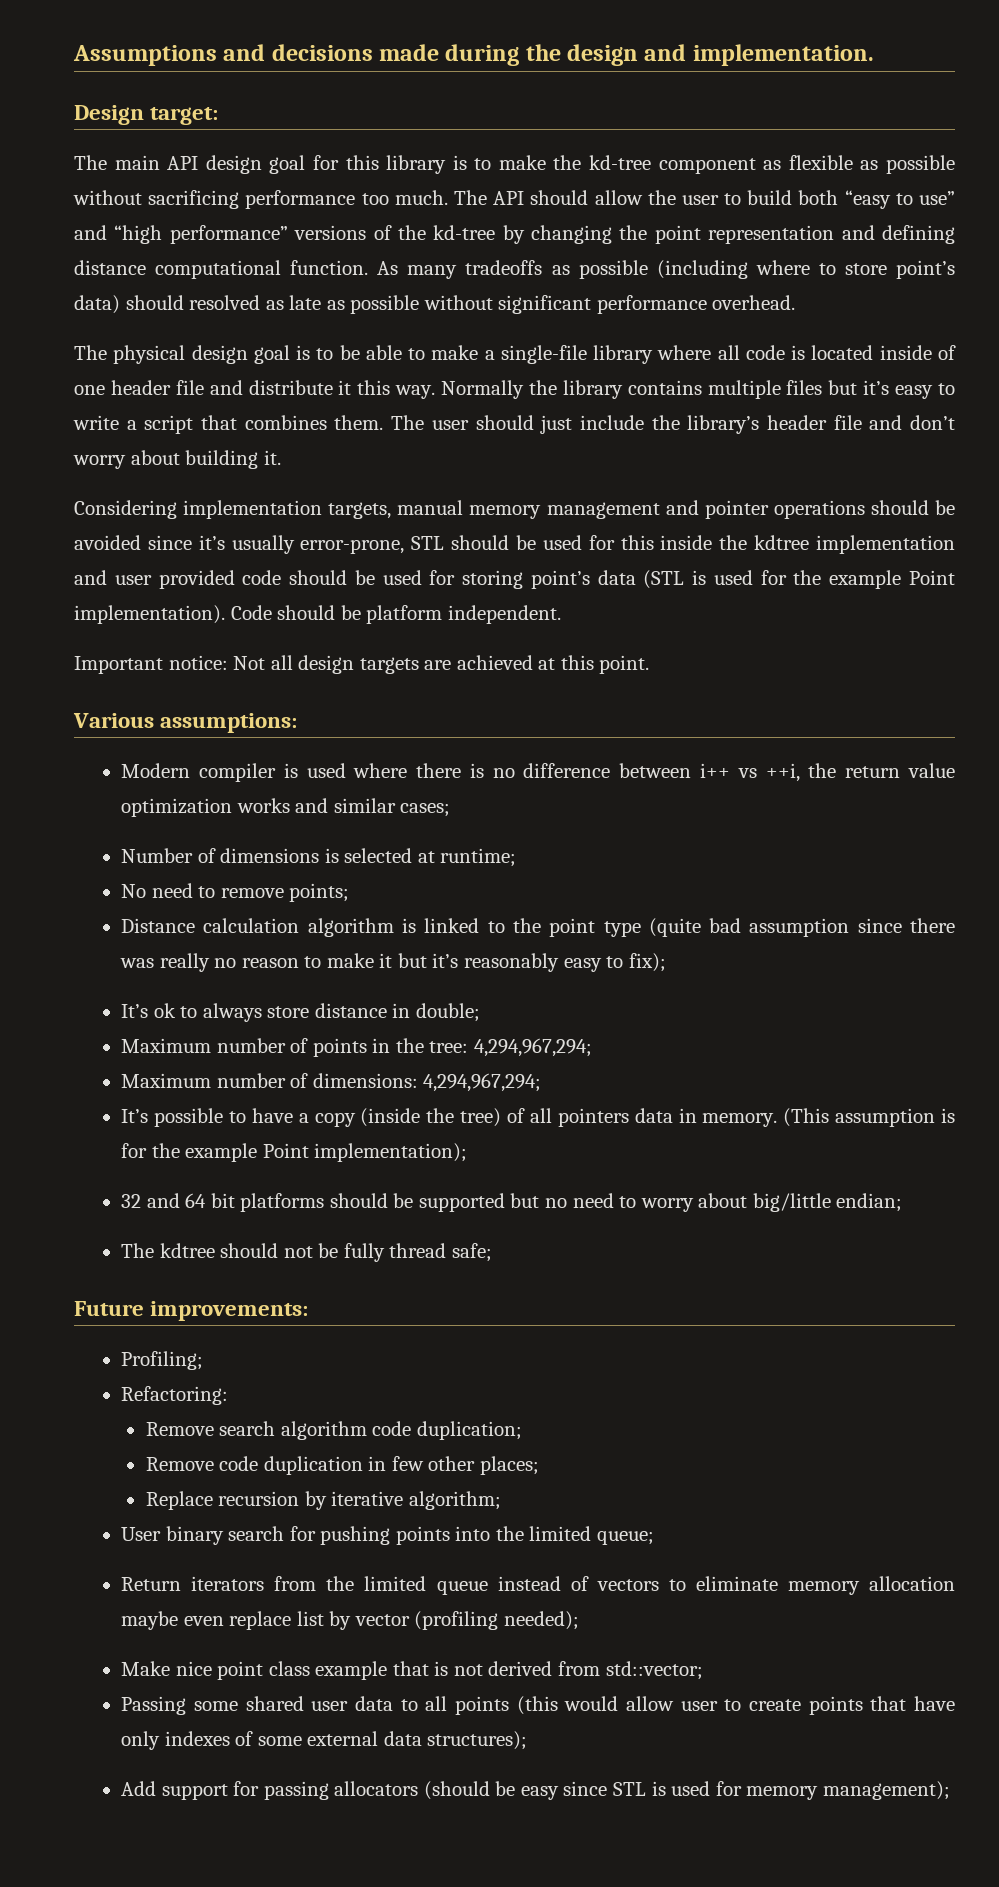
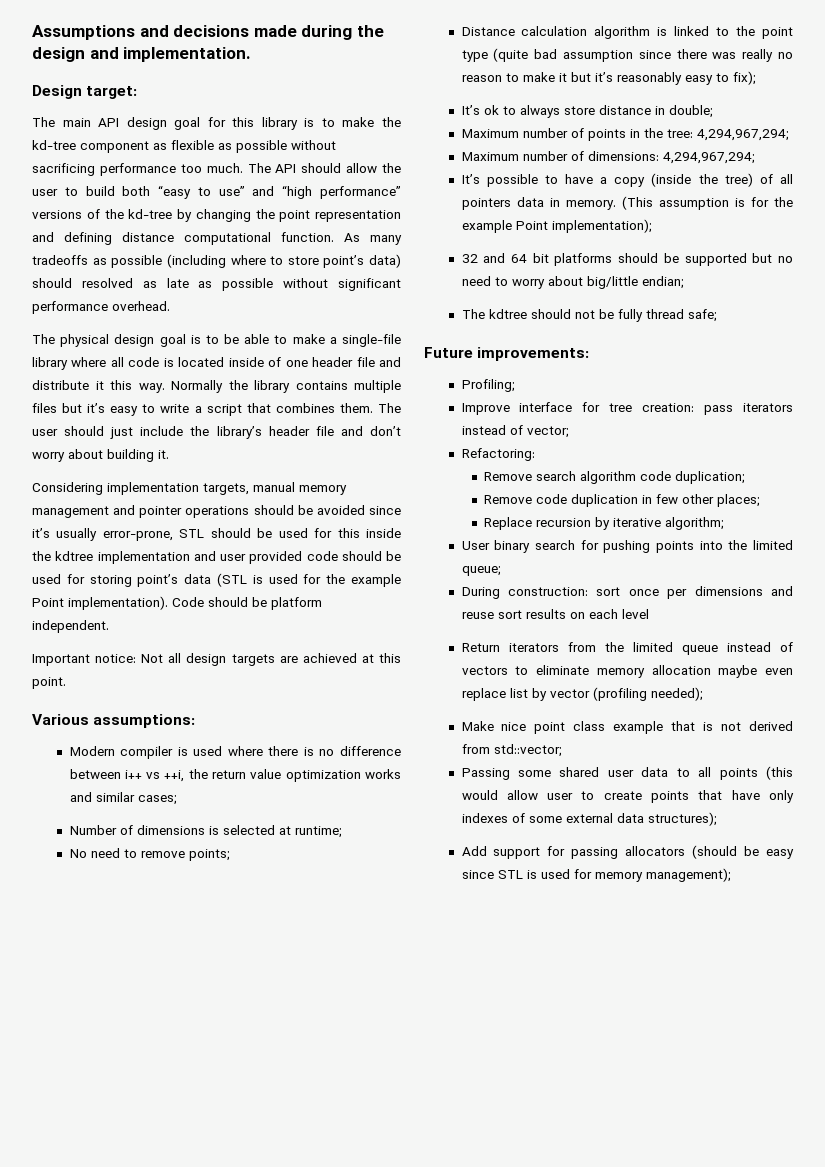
+ Improve interface for tree creation: pass iterators instead of vector;
+ During construction: sort once per dimensions and reuse sort results on each level

